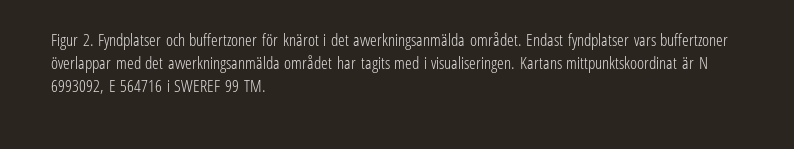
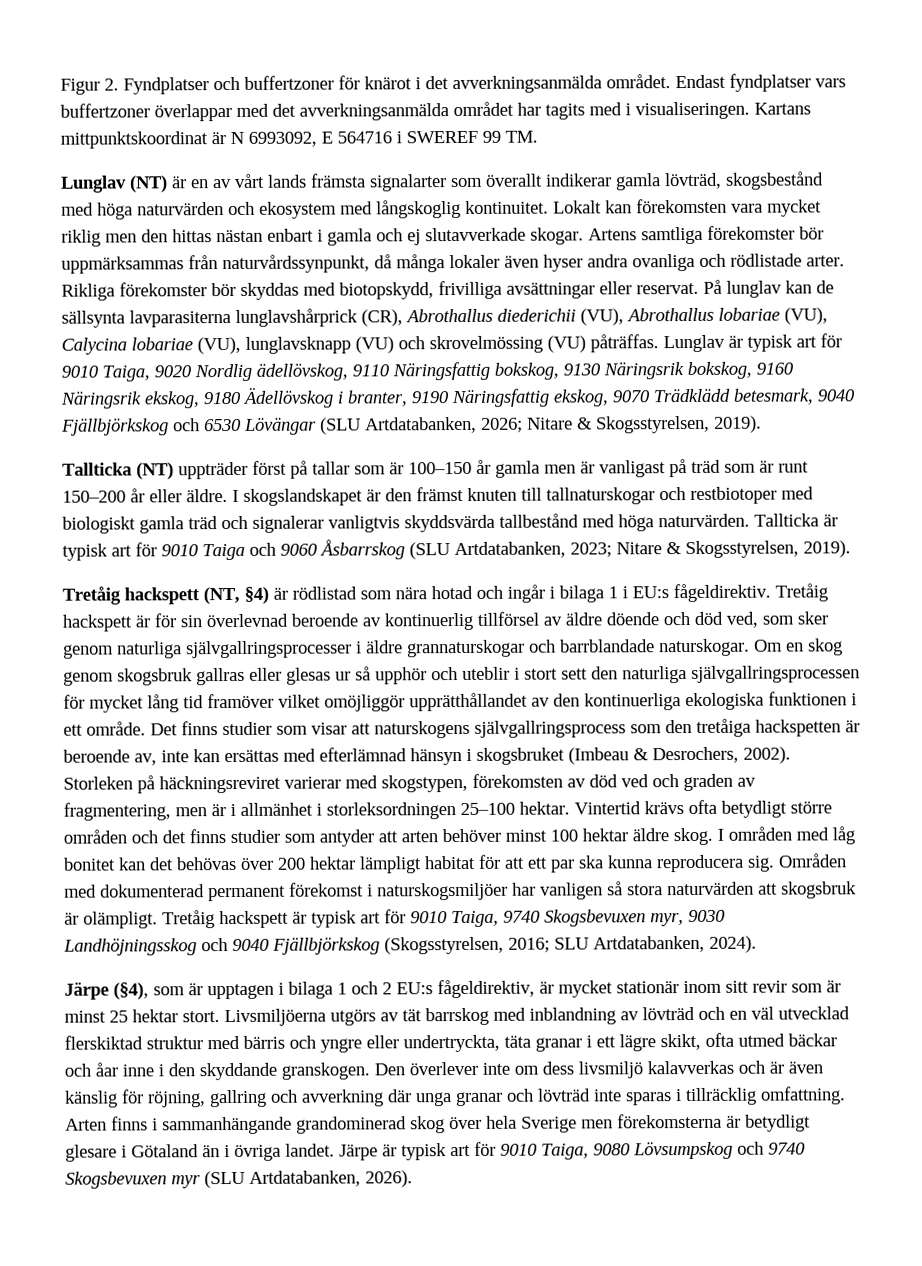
+ Lunglav (NT) är en av vårt lands främsta signalarter som överallt indikerar gamla lövträd, skogsbestånd med höga naturvärden och ekosystem med långskoglig kontinuitet. Lokalt kan förekomsten vara mycket riklig men den hittas nästan enbart i gamla och ej slutavverkade skogar. Artens samtliga förekomster bör uppmärksammas från naturvårdssynpunkt, då många lokaler även hyser andra ovanliga och rödlistade arter. Rikliga förekomster bör skyddas med biotopskydd, frivilliga avsättningar eller reservat. På lunglav kan de sällsynta lavparasiterna lunglavshårprick (CR), Abrothallus diederichii (VU), Abrothallus lobariae (VU), Calycina lobariae (VU), lunglavsknapp (VU) och skrovelmössing (VU) påträffas. Lunglav är typisk art för 9010 Taiga, 9020 Nordlig ädellövskog, 9110 Näringsfattig bokskog, 9130 Näringsrik bokskog, 9160 Näringsrik ekskog, 9180 Ädellövskog i branter, 9190 Näringsfattig ekskog, 9070 Trädklädd betesmark, 9040 Fjällbjörkskog och 6530 Lövängar (SLU Artdatabanken, 2026; Nitare & Skogsstyrelsen, 2019).
+ Tallticka (NT) uppträder först på tallar som är 100–150 år gamla men är vanligast på träd som är runt 150–200 år eller äldre. I skogslandskapet är den främst knuten till tallnaturskogar och restbiotoper med biologiskt gamla träd och signalerar vanligtvis skyddsvärda tallbestånd med höga naturvärden. Tallticka är typisk art för 9010 Taiga och 9060 Åsbarrskog (SLU Artdatabanken, 2023; Nitare & Skogsstyrelsen, 2019).
+ Tretåig hackspett (NT, §4) är rödlistad som nära hotad och ingår i bilaga 1 i EU:s fågeldirektiv. Tretåig hackspett är för sin överlevnad beroende av kontinuerlig tillförsel av äldre döende och död ved, som sker genom naturliga självgallringsprocesser i äldre grannaturskogar och barrblandade naturskogar. Om en skog genom skogsbruk gallras eller glesas ur så upphör och uteblir i stort sett den naturliga självgallringsprocessen för mycket lång tid framöver vilket omöjliggör upprätthållandet av den kontinuerliga ekologiska funktionen i ett område. Det finns studier som visar att naturskogens självgallringsprocess som den tretåiga hackspetten är beroende av, inte kan ersättas med efterlämnad hänsyn i skogsbruket (Imbeau & Desrochers, 2002). Storleken på häckningsreviret varierar med skogstypen, förekomsten av död ved och graden av fragmentering, men är i allmänhet i storleksordningen 25–100 hektar. Vintertid krävs ofta betydligt större områden och det finns studier som antyder att arten behöver minst 100 hektar äldre skog. I områden med låg bonitet kan det behövas över 200 hektar lämpligt habitat för att ett par ska kunna reproducera sig. Områden med dokumenterad permanent förekomst i naturskogsmiljöer har vanligen så stora naturvärden att skogsbruk är olämpligt. Tretåig hackspett är typisk art för 9010 Taiga, 9740 Skogsbevuxen myr, 9030 Landhöjningsskog och 9040 Fjällbjörkskog (Skogsstyrelsen, 2016; SLU Artdatabanken, 2024).
+ Järpe (§4), som är upptagen i bilaga 1 och 2 EU:s fågeldirektiv, är mycket stationär inom sitt revir som är minst 25 hektar stort. Livsmiljöerna utgörs av tät barrskog med inblandning av lövträd och en väl utvecklad flerskiktad struktur med bärris och yngre eller undertryckta, täta granar i ett lägre skikt, ofta utmed bäckar och åar inne i den skyddande granskogen. Den överlever inte om dess livsmiljö kalavverkas och är även känslig för röjning, gallring och avverkning där unga granar och lövträd inte sparas i tillräcklig omfattning. Arten finns i sammanhängande grandominerad skog över hela Sverige men förekomsterna är betydligt glesare i Götaland än i övriga landet. Järpe är typisk art för 9010 Taiga, 9080 Lövsumpskog och 9740 Skogsbevuxen myr (SLU Artdatabanken, 2026).

